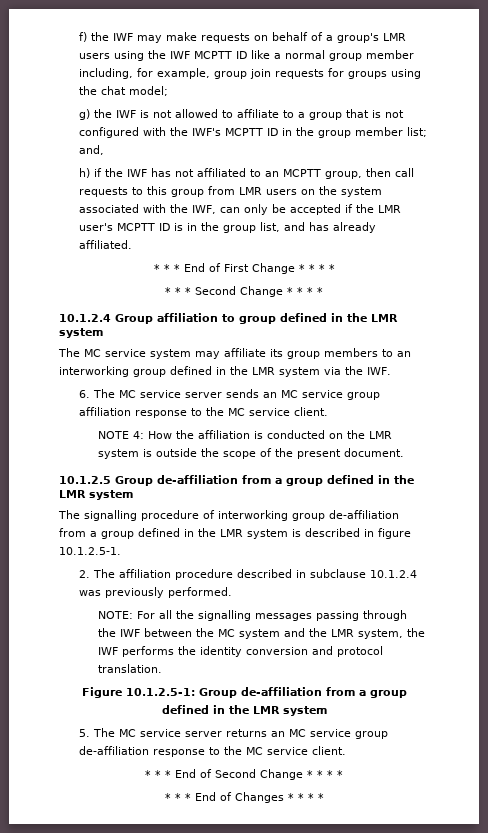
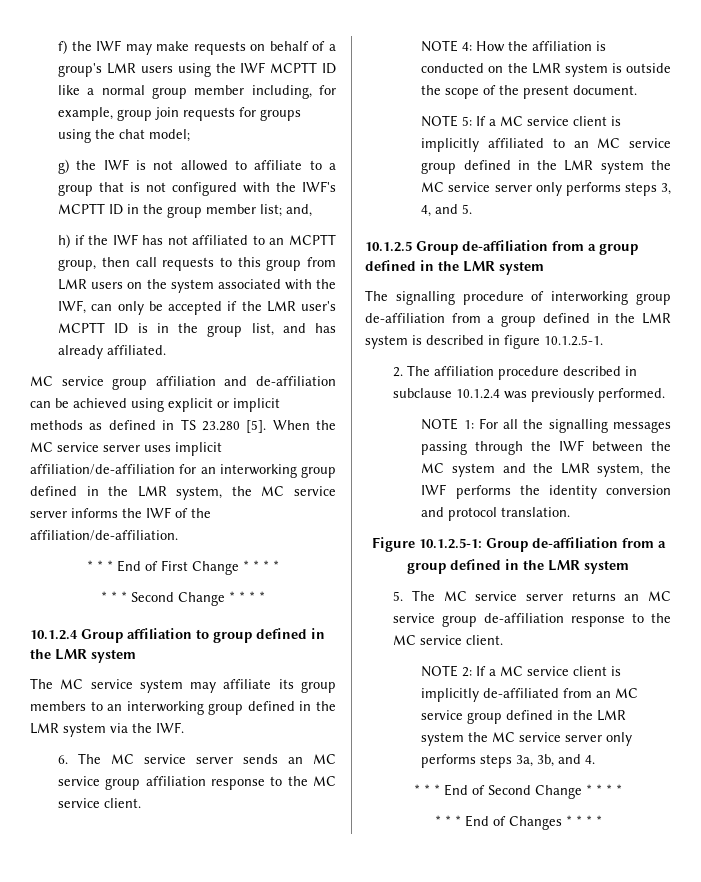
+ MC service group affiliation and de-affiliation can be achieved using explicit or implicit methods as defined in TS 23.280 [5]. When the MC service server uses implicit affiliation/de-affiliation for an interworking group defined in the LMR system, the MC service server informs the IWF of the affiliation/de-affiliation.
+ NOTE 5: If a MC service client is implicitly affiliated to an MC service group defined in the LMR system the MC service server only performs steps 3, 4, and 5.
- NOTE: For all the signalling messages passing through the IWF between the MC system and the LMR system, the IWF performs the identity conversion and protocol translation.
+ NOTE 1: For all the signalling messages passing through the IWF between the MC system and the LMR system, the IWF performs the identity conversion and protocol translation.
+ NOTE 2: If a MC service client is implicitly de-affiliated from an MC service group defined in the LMR system the MC service server only performs steps 3a, 3b, and 4.

